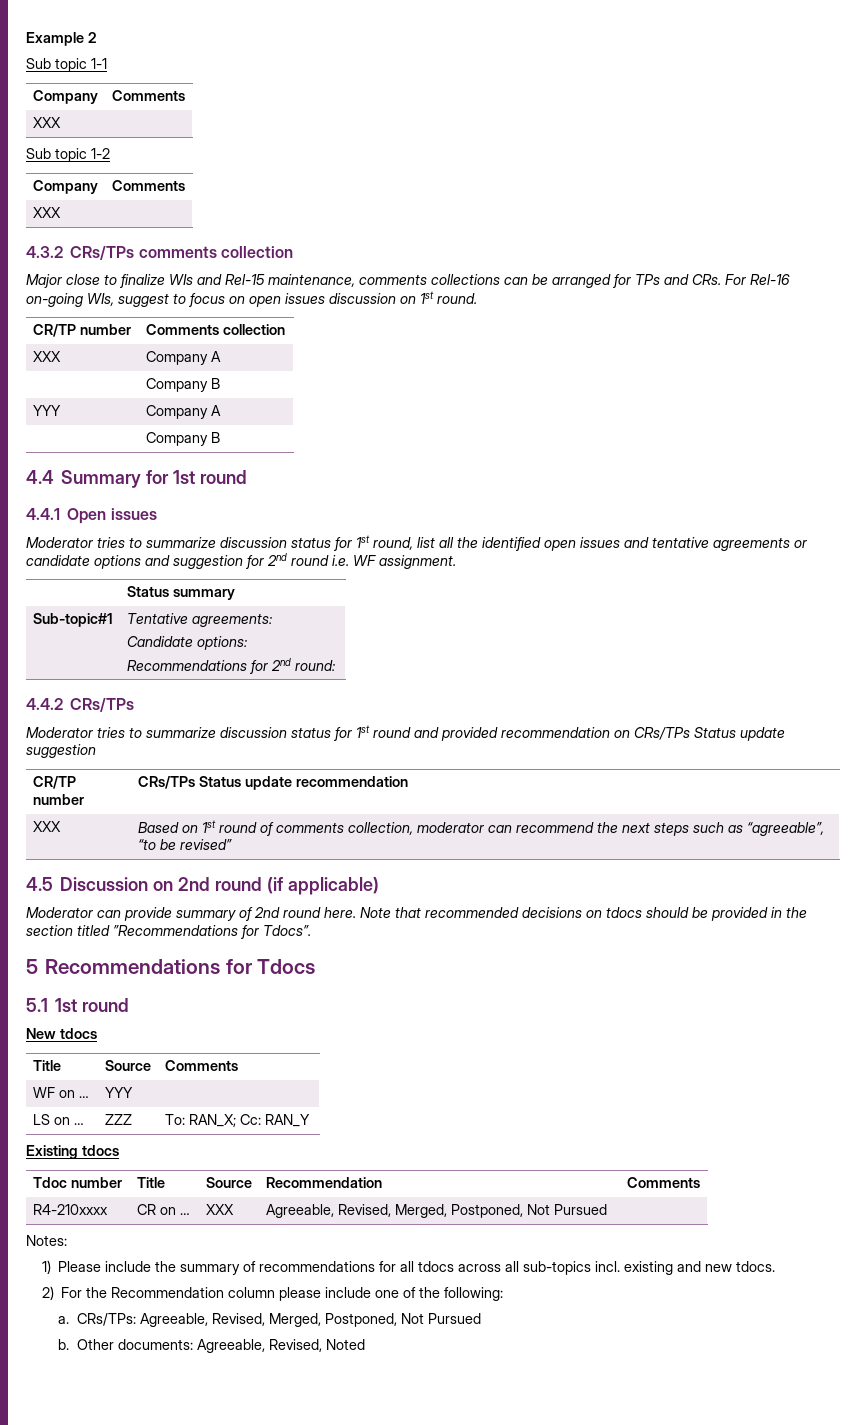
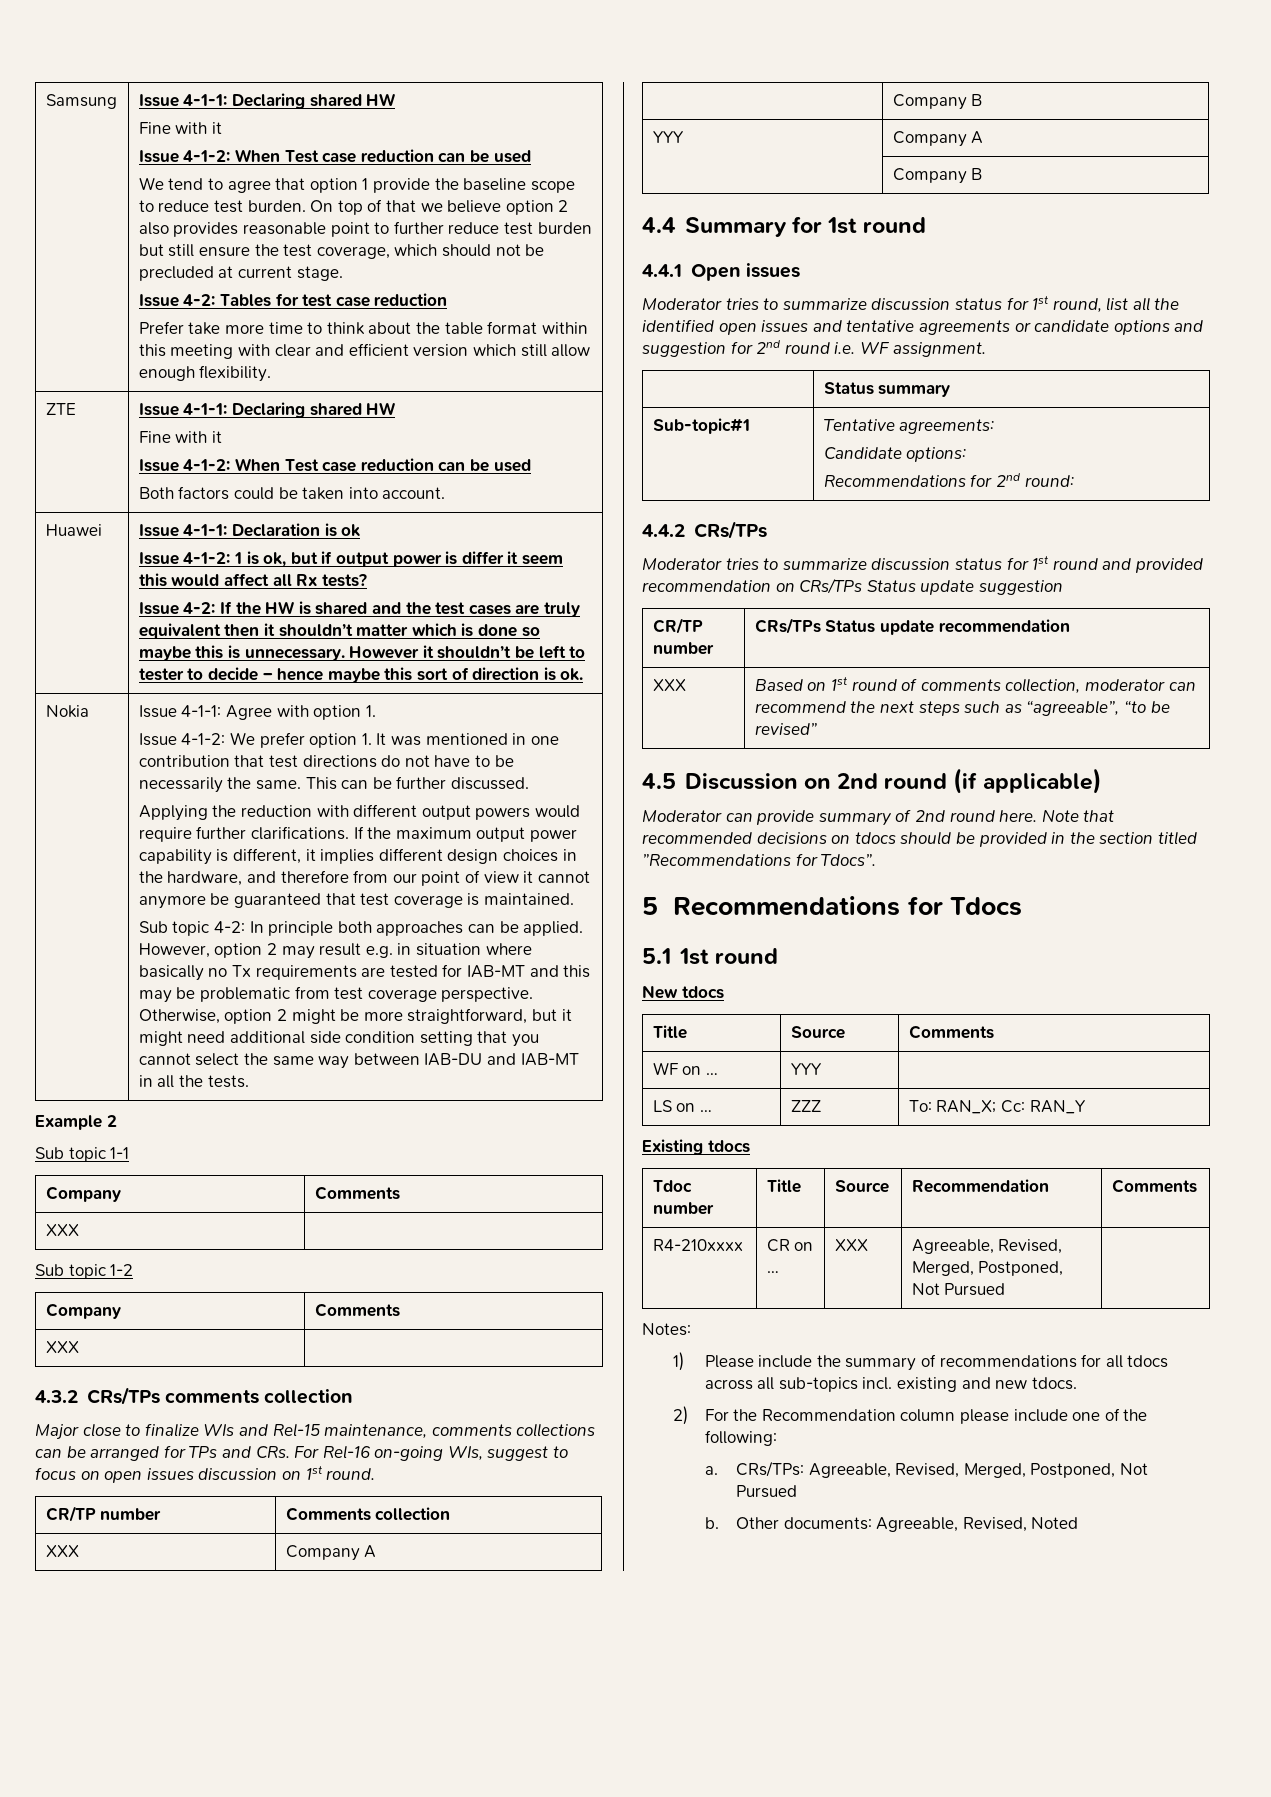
+ Samsung | Issue 4-1-1: Declaring shared HW
+ Fine with it
+ Issue 4-1-2: When Test case reduction can be used
+ We tend to agree that option 1 provide the baseline scope to reduce test burden. On top of that we believe option 2 also provides reasonable point to further reduce test burden but still ensure the test coverage, which should not be precluded at current stage.
+ Issue 4-2: Tables for test case reduction
+ Prefer take more time to think about the table format within this meeting with clear and efficient version which still allow enough flexibility.
+ ZTE | Issue 4-1-1: Declaring shared HW
+ Fine with it
+ Issue 4-1-2: When Test case reduction can be used
+ Both factors could be taken into account.
+ Huawei | Issue 4-1-1: Declaration is ok
+ Issue 4-1-2: 1 is ok, but if output power is differ it seem this would affect all Rx tests?
+ Issue 4-2: If the HW is shared and the test cases are truly equivalent then it shouldn’t matter which is done so maybe this is unnecessary. However it shouldn’t be left to tester to decide – hence maybe this sort of direction is ok.
+ Nokia | Issue 4-1-1: Agree with option 1.
+ Issue 4-1-2: We prefer option 1. It was mentioned in one contribution that test directions do not have to be necessarily the same. This can be further discussed.
+ Applying the reduction with different output powers would require further clarifications. If the maximum output power capability is different, it implies different design choices in the hardware, and therefore from our point of view it cannot anymore be guaranteed that test coverage is maintained.
+ Sub topic 4-2: In principle both approaches can be applied. However, option 2 may result e.g. in situation where basically no Tx requirements are tested for IAB-MT and this may be problematic from test coverage perspective. Otherwise, option 2 might be more straightforward, but it might need additional side condition setting that you cannot select the same way between IAB-DU and IAB-MT in all the tests.

